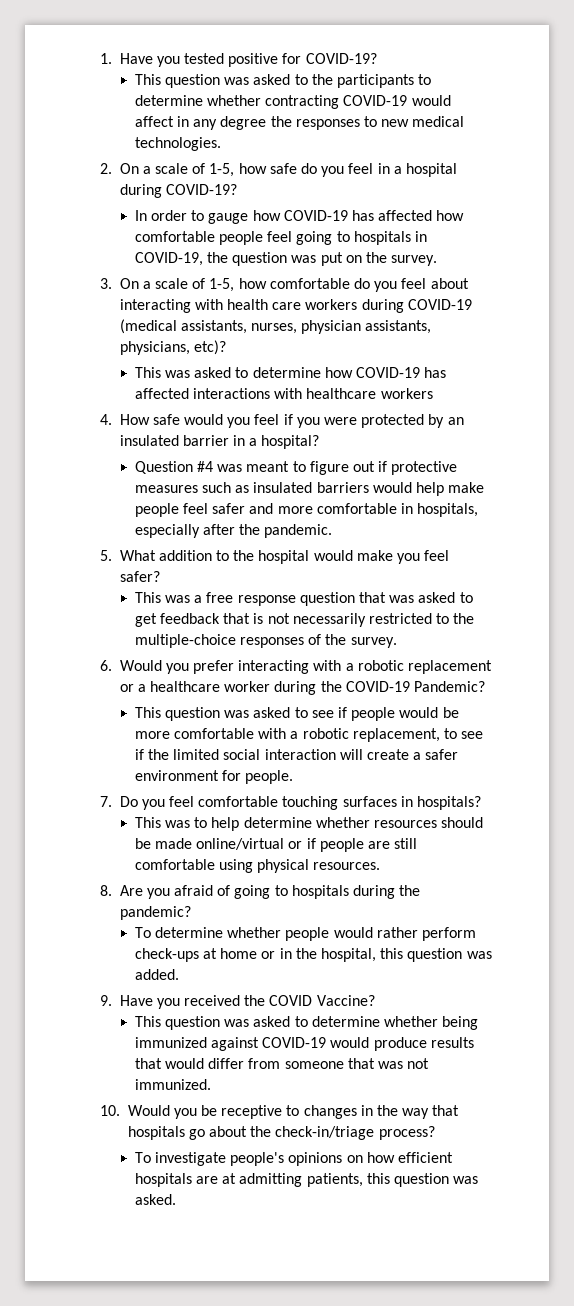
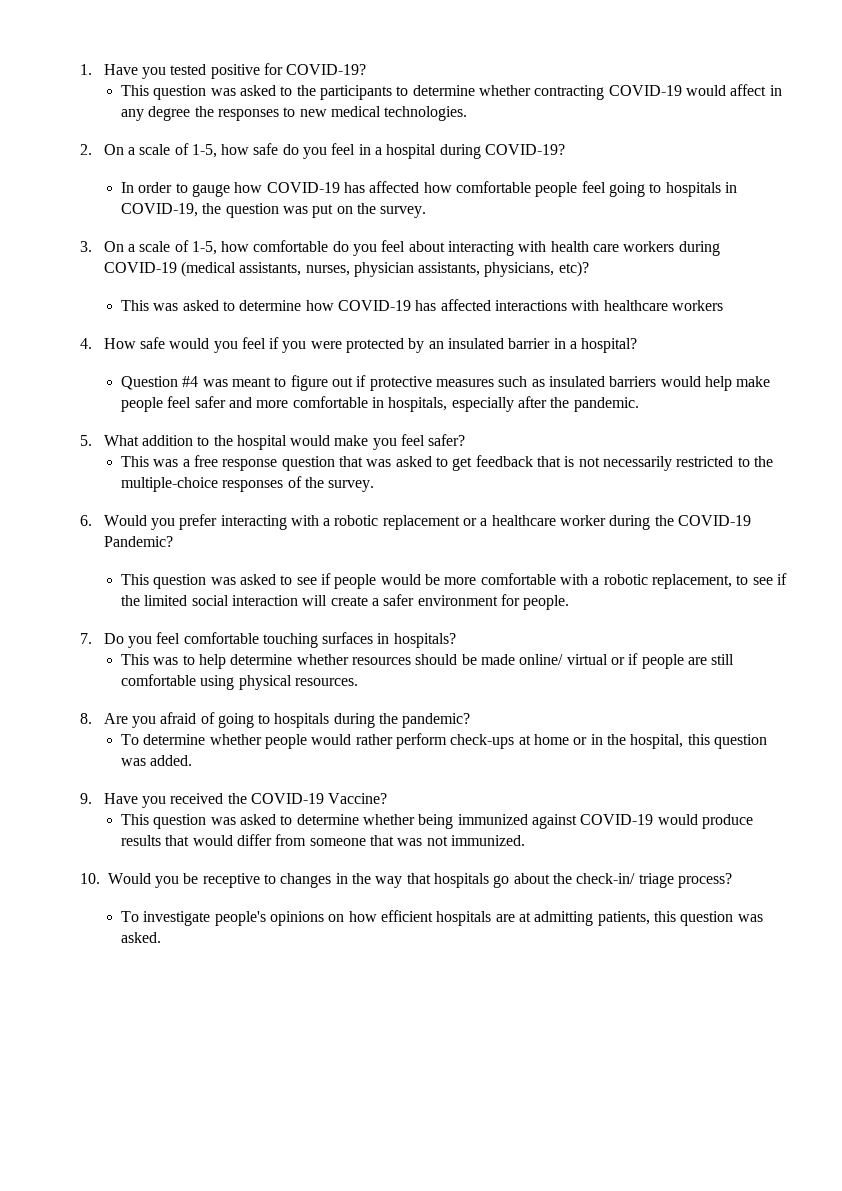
- This was to help determine whether resources should be made online/virtual or if people are still comfortable using physical resources.
+ This was to help determine whether resources should be made online/ virtual or if people are still comfortable using physical resources.
- 9. Have you received the COVID Vaccine?
+ 9. Have you received the COVID-19 Vaccine?
- 10. Would you be receptive to changes in the way that hospitals go about the check-in/triage process?
+ 10. Would you be receptive to changes in the way that hospitals go about the check-in/ triage process?

